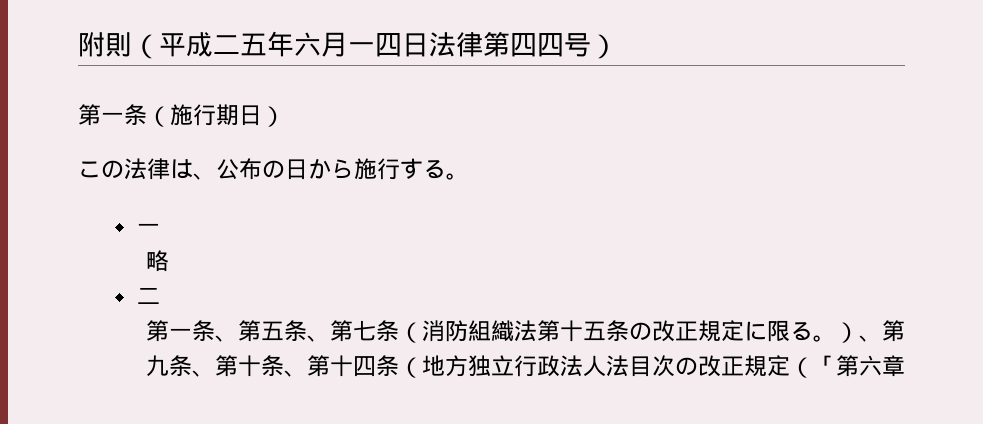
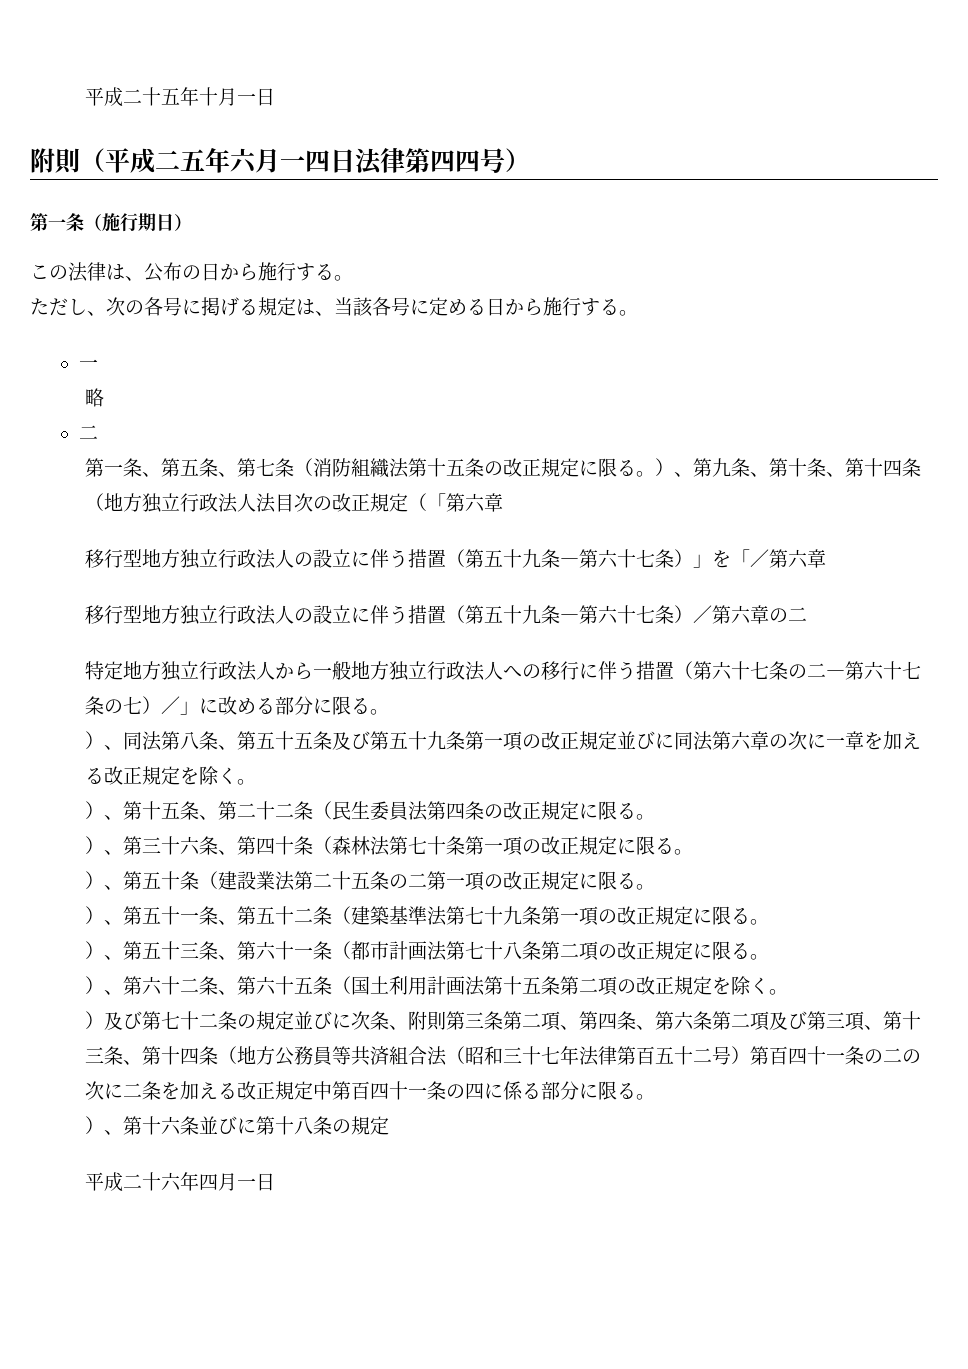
+ 平成二十五年十月一日
+ ただし、次の各号に掲げる規定は、当該各号に定める日から施行する。
+ 移行型地方独立行政法人の設立に伴う措置（第五十九条―第六十七条）」を「／第六章
+ 移行型地方独立行政法人の設立に伴う措置（第五十九条―第六十七条）／第六章の二
+ 特定地方独立行政法人から一般地方独立行政法人への移行に伴う措置（第六十七条の二―第六十七条の七）／」に改める部分に限る。
+ ）、同法第八条、第五十五条及び第五十九条第一項の改正規定並びに同法第六章の次に一章を加える改正規定を除く。
+ ）、第十五条、第二十二条（民生委員法第四条の改正規定に限る。
+ ）、第三十六条、第四十条（森林法第七十条第一項の改正規定に限る。
+ ）、第五十条（建設業法第二十五条の二第一項の改正規定に限る。
+ ）、第五十一条、第五十二条（建築基準法第七十九条第一項の改正規定に限る。
+ ）、第五十三条、第六十一条（都市計画法第七十八条第二項の改正規定に限る。
+ ）、第六十二条、第六十五条（国土利用計画法第十五条第二項の改正規定を除く。
+ ）及び第七十二条の規定並びに次条、附則第三条第二項、第四条、第六条第二項及び第三項、第十三条、第十四条（地方公務員等共済組合法（昭和三十七年法律第百五十二号）第百四十一条の二の次に二条を加える改正規定中第百四十一条の四に係る部分に限る。
+ ）、第十六条並びに第十八条の規定
+ 平成二十六年四月一日

